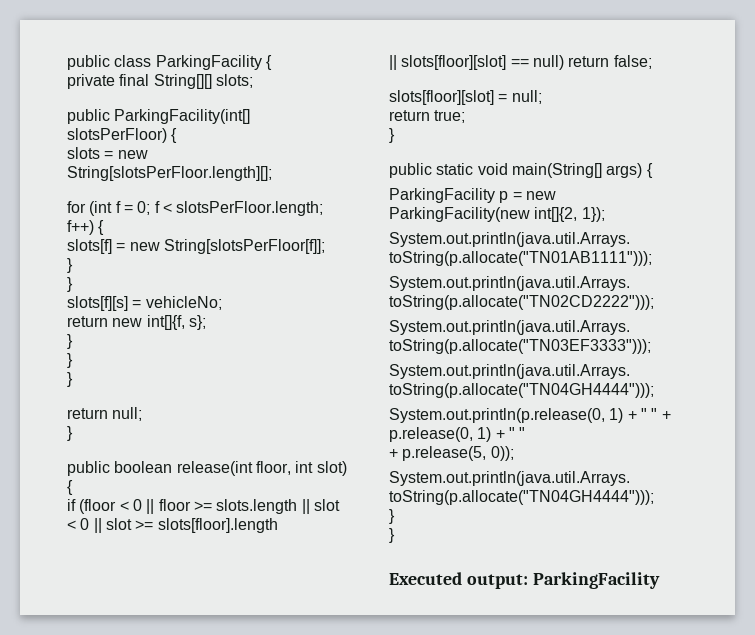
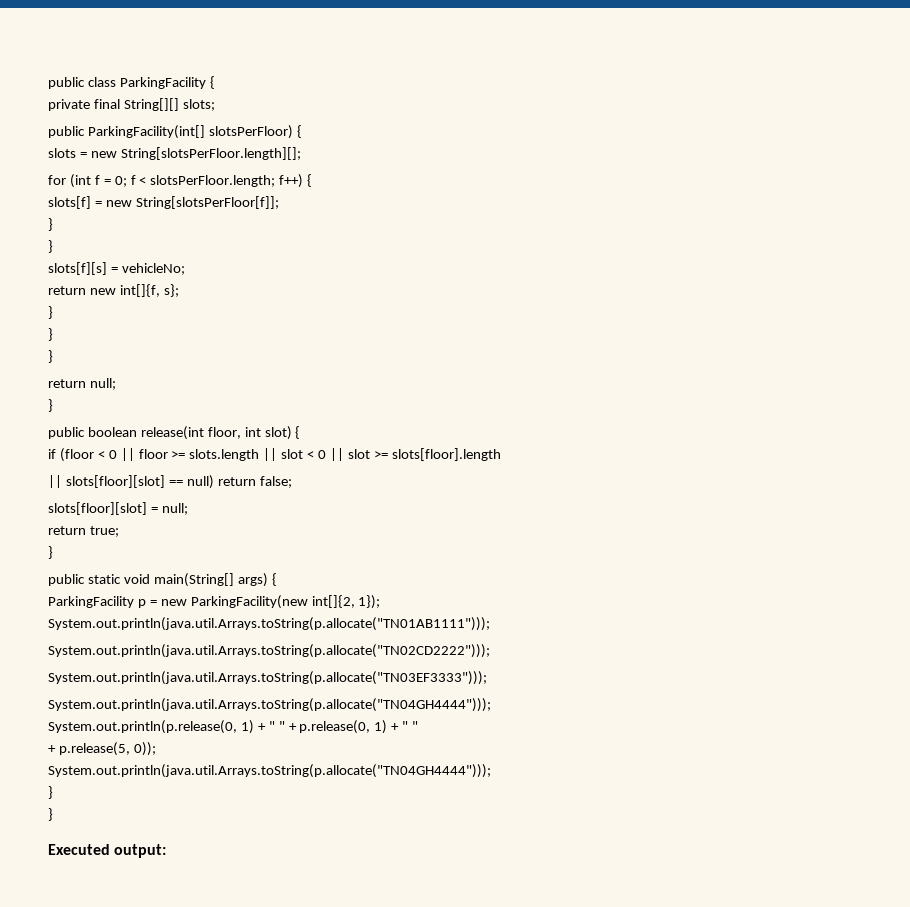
- Executed output: ParkingFacility
+ Executed output:

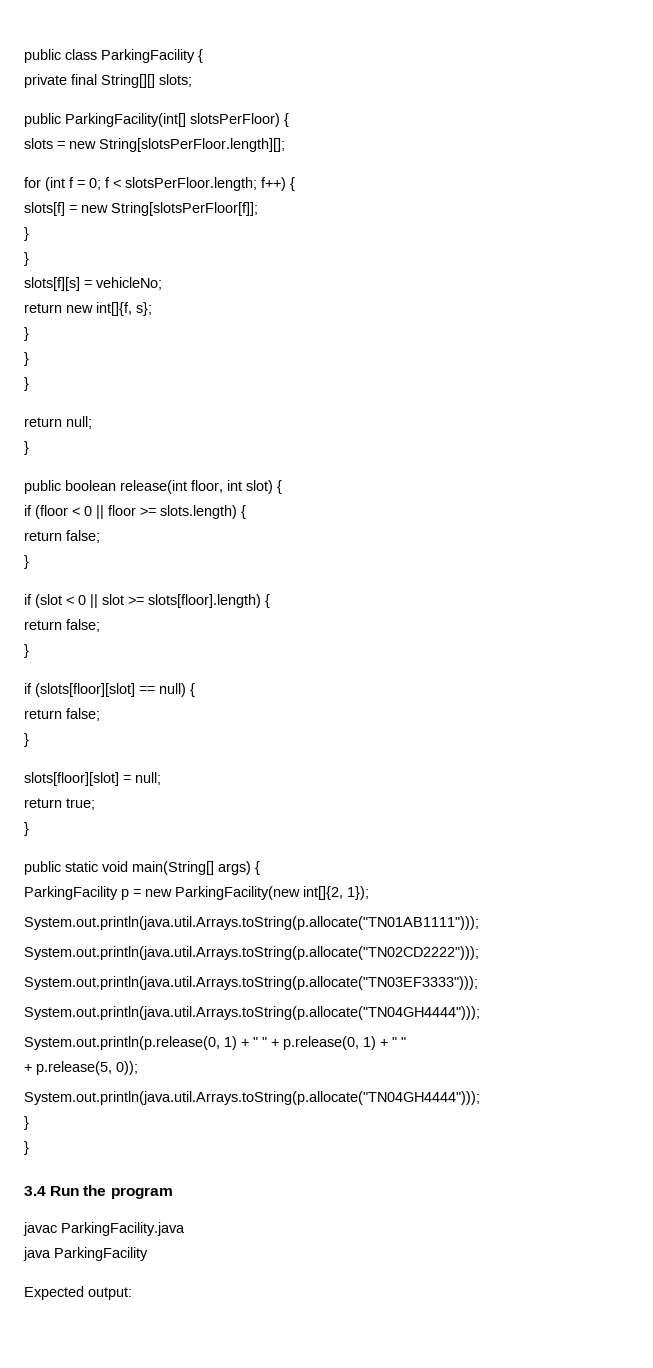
- if (floor < 0 || floor >= slots.length || slot < 0 || slot >= slots[floor].length
- || slots[floor][slot] == null) return false;
+ if (floor < 0 || floor >= slots.length) {
+ return false;
+ }
+ if (slot < 0 || slot >= slots[floor].length) {
+ return false;
+ }
+ if (slots[floor][slot] == null) {
+ return false;
+ }
- Executed output:
+ 3.4 Run the program
+ javac ParkingFacility.java
+ java ParkingFacility
+ Expected output:

